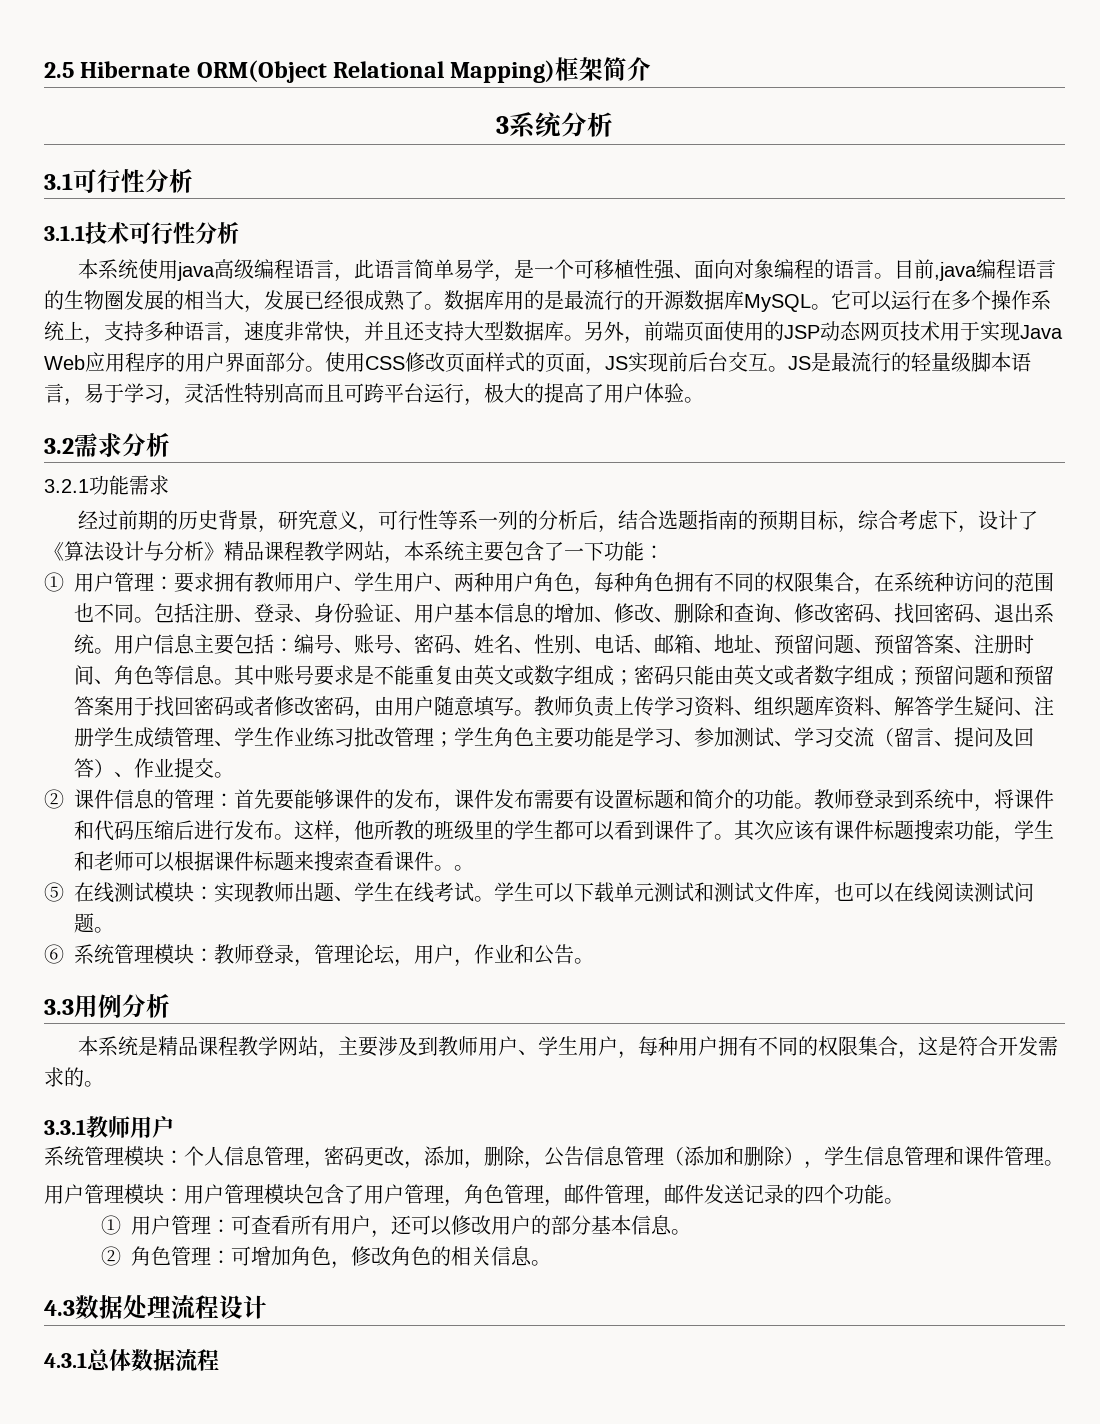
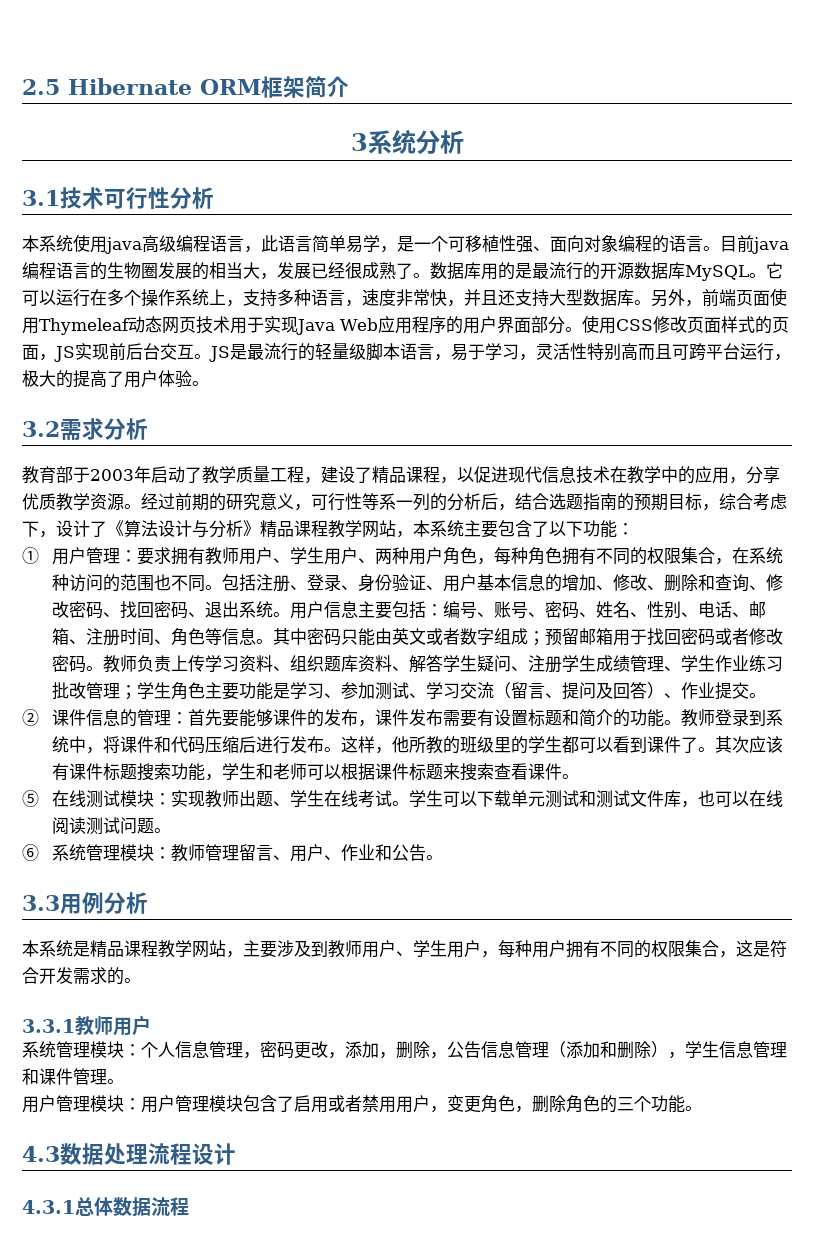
- 2.5 Hibernate ORM(Object Relational Mapping)框架简介
+ 2.5 Hibernate ORM框架简介
- 3.1可行性分析
- 3.1.1技术可行性分析
+ 3.1技术可行性分析
- 目前,java编程语言的生物圈发展的相当大，发展已经很成熟了。
+ 目前java编程语言的生物圈发展的相当大，发展已经很成熟了。
- 另外，前端页面使用的JSP动态网页技术用于实现Java Web应用程序的用户界面部分。
+ 另外，前端页面使用Thymeleaf动态网页技术用于实现Java Web应用程序的用户界面部分。
- 3.2.1功能需求
- 经过前期的历史背景，研究意义，可行性等系一列的分析后，结合选题指南的预期目标，综合考虑下，设计了《算法设计与分析》精品课程教学网站，本系统主要包含了一下功能：
+ 教育部于2003年启动了教学质量工程，建设了精品课程，以促进现代信息技术在教学中的应用，分享优质教学资源。经过前期的研究意义，可行性等系一列的分析后，结合选题指南的预期目标，综合考虑下，设计了《算法设计与分析》精品课程教学网站，本系统主要包含了以下功能：
- 用户信息主要包括：编号、账号、密码、姓名、性别、电话、邮箱、地址、预留问题、预留答案、注册时间、角色等信息。
+ 用户信息主要包括：编号、账号、密码、姓名、性别、电话、邮箱、注册时间、角色等信息。
- 其中账号要求是不能重复由英文或数字组成；密码只能由英文或者数字组成；预留问题和预留答案用于找回密码或者修改密码，由用户随意填写。
+ 其中密码只能由英文或者数字组成；预留邮箱用于找回密码或者修改密码。
- 其次应该有课件标题搜索功能，学生和老师可以根据课件标题来搜索查看课件。。
+ 其次应该有课件标题搜索功能，学生和老师可以根据课件标题来搜索查看课件。
- ⑥系统管理模块：教师登录，管理论坛，用户，作业和公告。
+ ⑥系统管理模块：教师管理留言、用户、作业和公告。
- 用户管理模块：用户管理模块包含了用户管理，角色管理，邮件管理，邮件发送记录的四个功能。
- ①用户管理：可查看所有用户，还可以修改用户的部分基本信息。
- ②角色管理：可增加角色，修改角色的相关信息。
+ 用户管理模块：用户管理模块包含了启用或者禁用用户，变更角色，删除角色的三个功能。

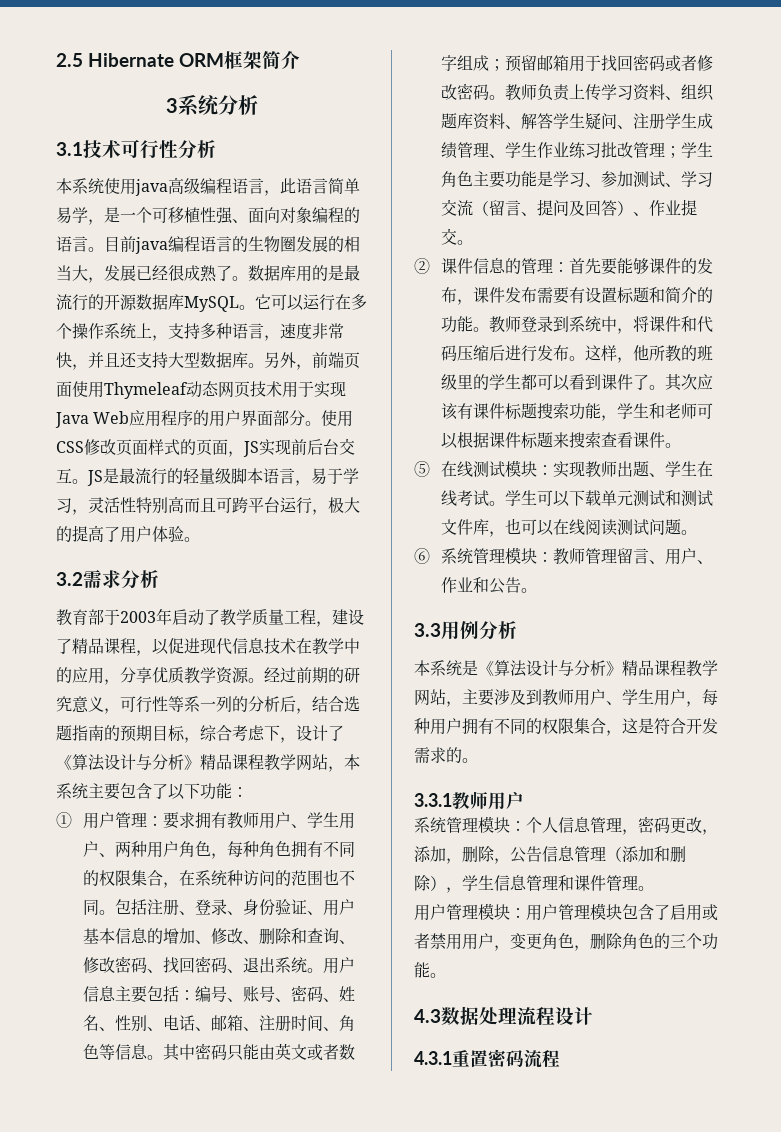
- 本系统是精品课程教学网站，主要涉及到教师用户、学生用户，每种用户拥有不同的权限集合，这是符合开发需求的。
+ 本系统是《算法设计与分析》精品课程教学网站，主要涉及到教师用户、学生用户，每种用户拥有不同的权限集合，这是符合开发需求的。
- 4.3.1总体数据流程
+ 4.3.1重置密码流程

